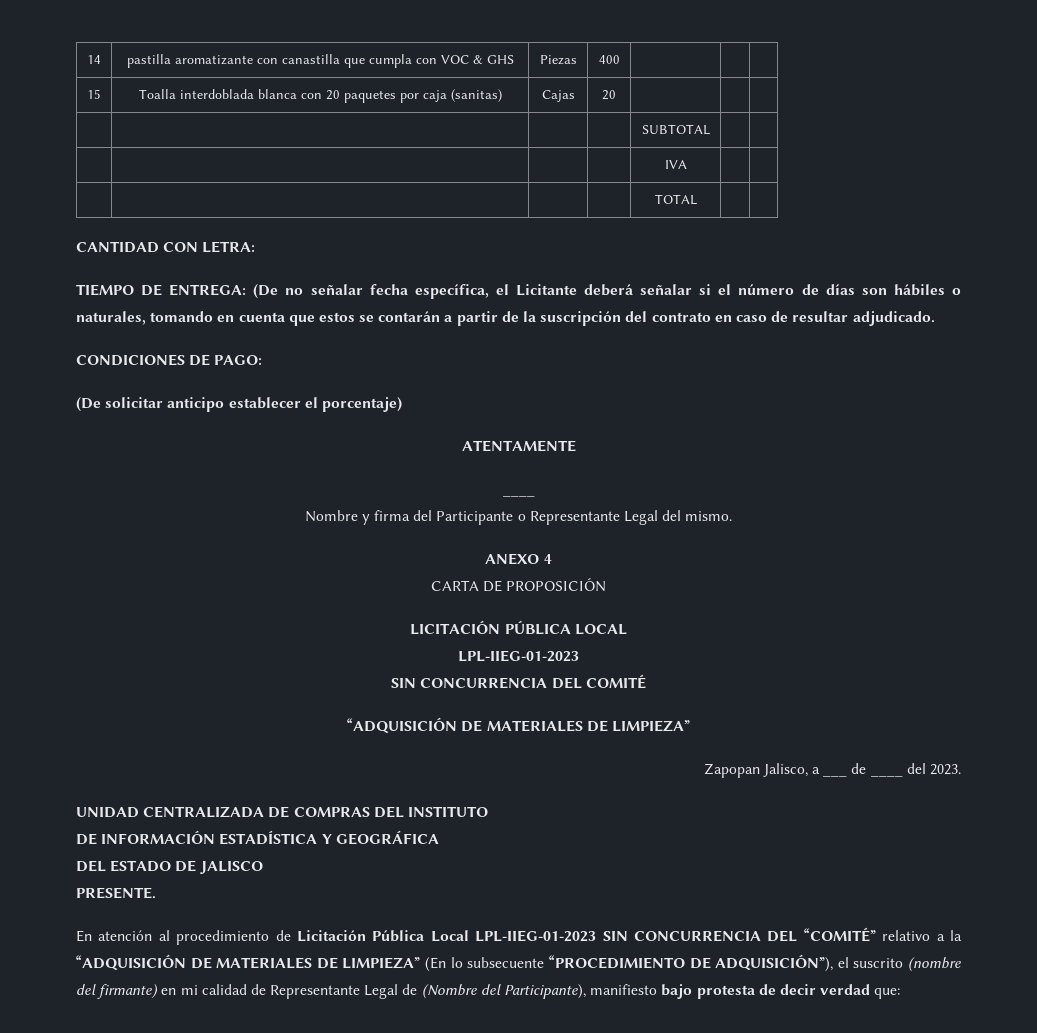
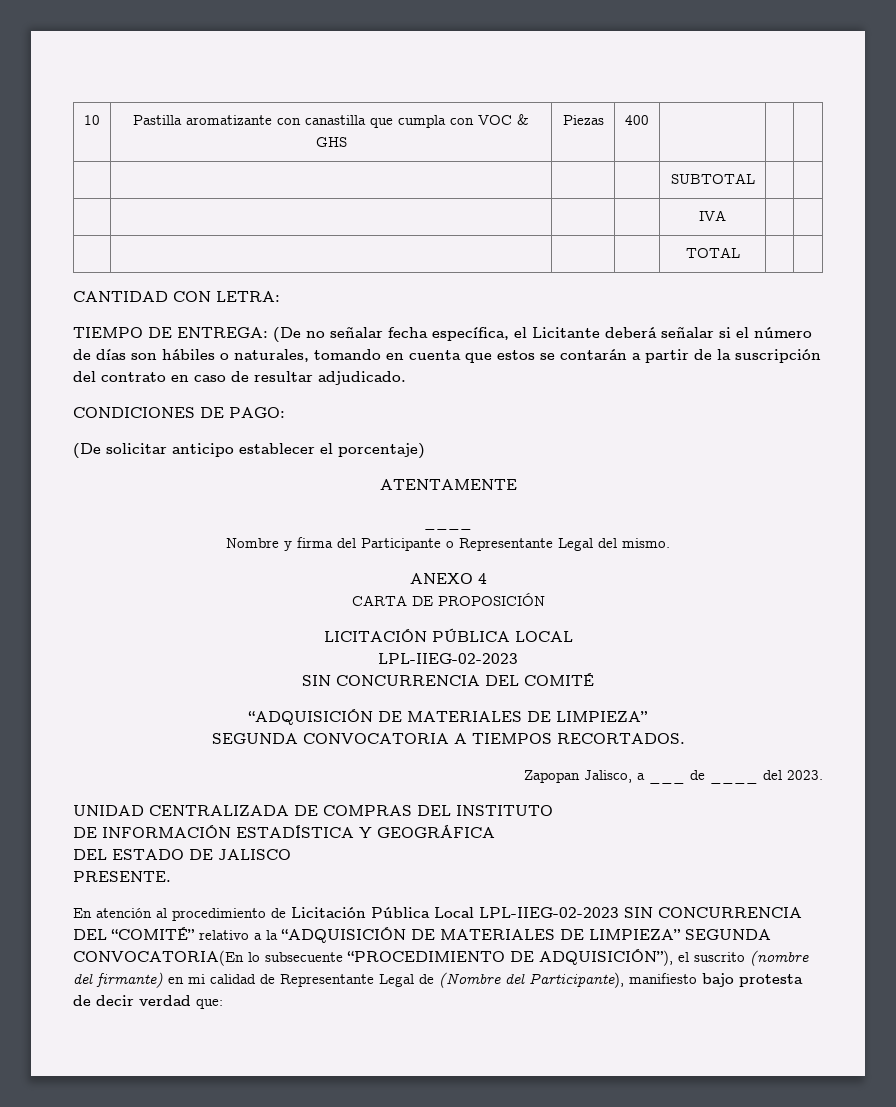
- 14 | pastilla aromatizante con canastilla que cumpla con VOC & GHS | Piezas | 400 | | |
+ 10 | Pastilla aromatizante con canastilla que cumpla con VOC & GHS | Piezas | 400 | | |
- 15 | Toalla interdoblada blanca con 20 paquetes por caja (sanitas) | Cajas | 20 | | |
  LICITACIÓN PÚBLICA LOCAL
- LPL-IIEG-01-2023
+ LPL-IIEG-02-2023
+ SEGUNDA CONVOCATORIA A TIEMPOS RECORTADOS.
- En atención al procedimiento de Licitación Pública Local LPL-IIEG-01-2023 SIN CONCURRENCIA DEL “COMITÉ” relativo a la “ADQUISICIÓN DE MATERIALES DE LIMPIEZA” (En lo subsecuente “PROCEDIMIENTO DE ADQUISICIÓN”), el suscrito (nombre del firmante) en mi calidad de Representante Legal de (Nombre del Participante), manifiesto bajo protesta de decir verdad que:
+ En atención al procedimiento de Licitación Pública Local LPL-IIEG-02-2023 SIN CONCURRENCIA DEL “COMITÉ” relativo a la “ADQUISICIÓN DE MATERIALES DE LIMPIEZA” SEGUNDA CONVOCATORIA(En lo subsecuente “PROCEDIMIENTO DE ADQUISICIÓN”), el suscrito (nombre del firmante) en mi calidad de Representante Legal de (Nombre del Participante), manifiesto bajo protesta de decir verdad que:

